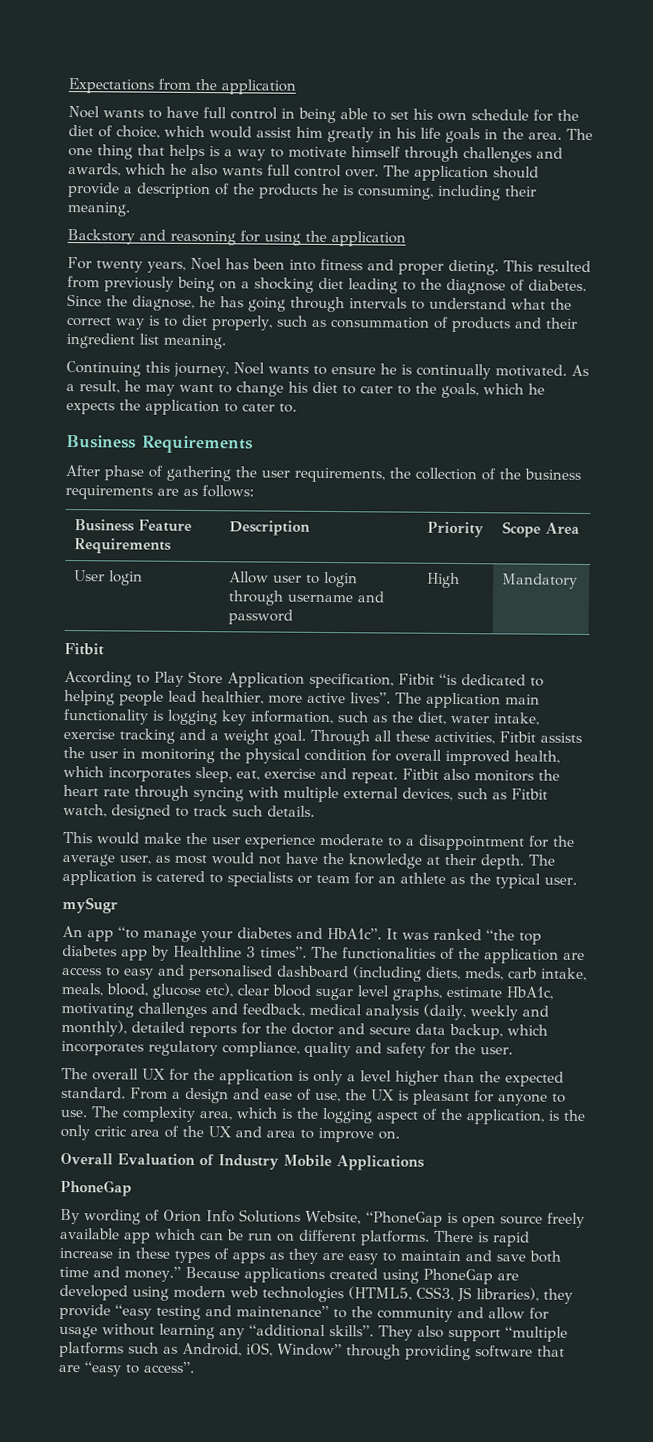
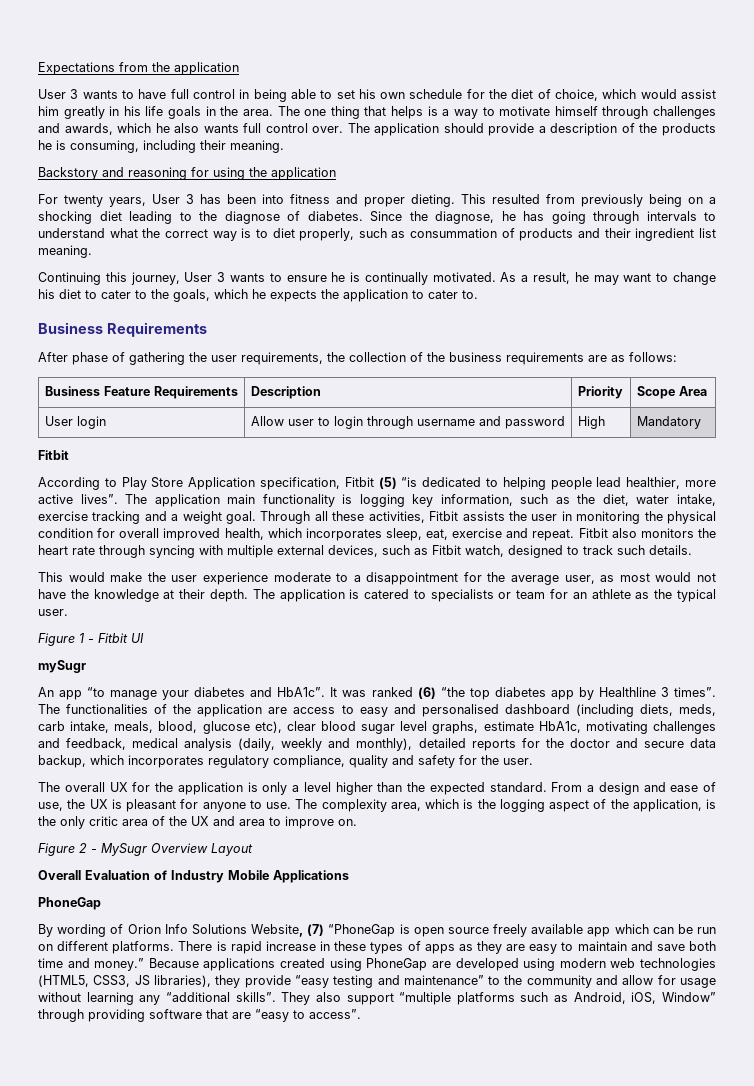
- Noel wants to have full control in being able to set his own schedule for the diet of choice, which would assist him greatly in his life goals in the area.
+ User 3 wants to have full control in being able to set his own schedule for the diet of choice, which would assist him greatly in his life goals in the area.
- For twenty years, Noel has been into fitness and proper dieting.
+ For twenty years, User 3 has been into fitness and proper dieting.
- Continuing this journey, Noel wants to ensure he is continually motivated.
+ Continuing this journey, User 3 wants to ensure he is continually motivated.
- According to Play Store Application specification, Fitbit “is dedicated to helping people lead healthier, more active lives”.
+ According to Play Store Application specification, Fitbit (5) “is dedicated to helping people lead healthier, more active lives”.
+ Figure 1 - Fitbit UI
- It was ranked “the top diabetes app by Healthline 3 times”.
+ It was ranked (6) “the top diabetes app by Healthline 3 times”.
+ Figure 2 - MySugr Overview Layout
- By wording of Orion Info Solutions Website, “PhoneGap is open source freely available app which can be run on different platforms.
+ By wording of Orion Info Solutions Website, (7) “PhoneGap is open source freely available app which can be run on different platforms.

